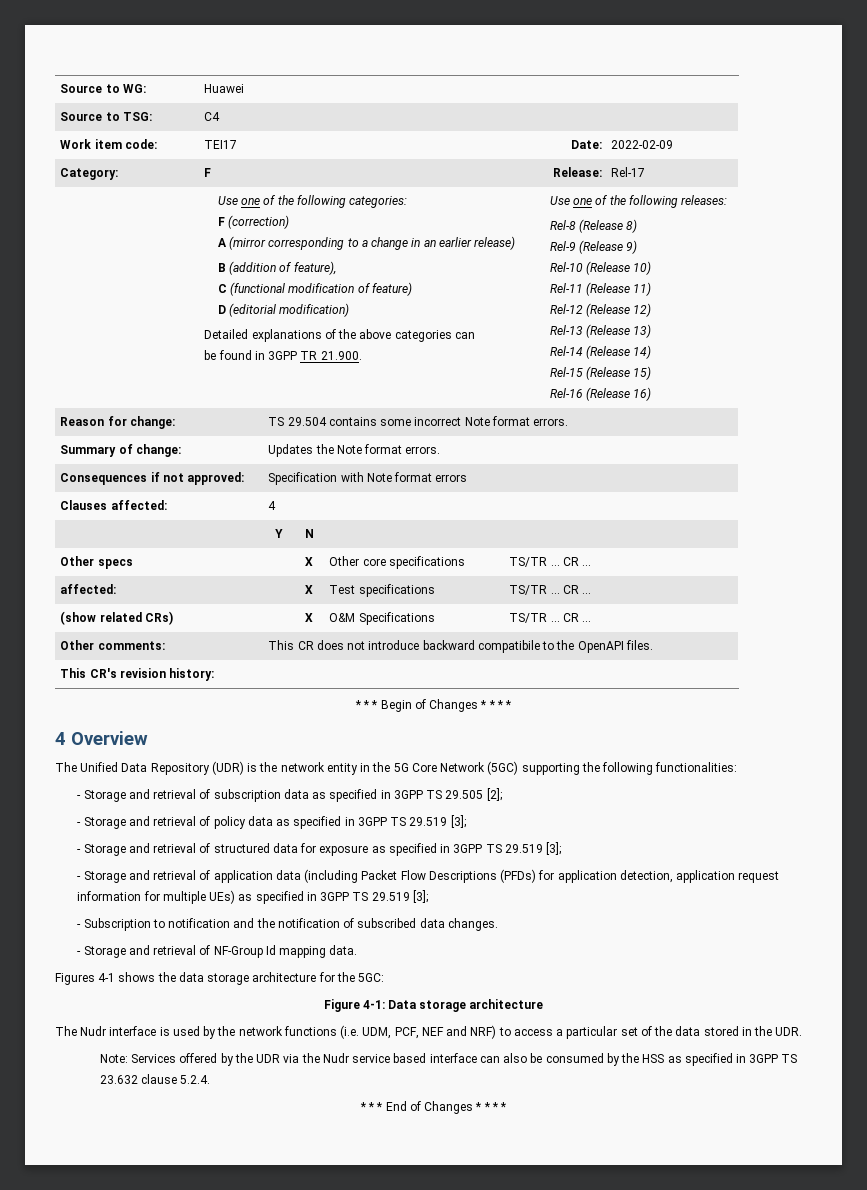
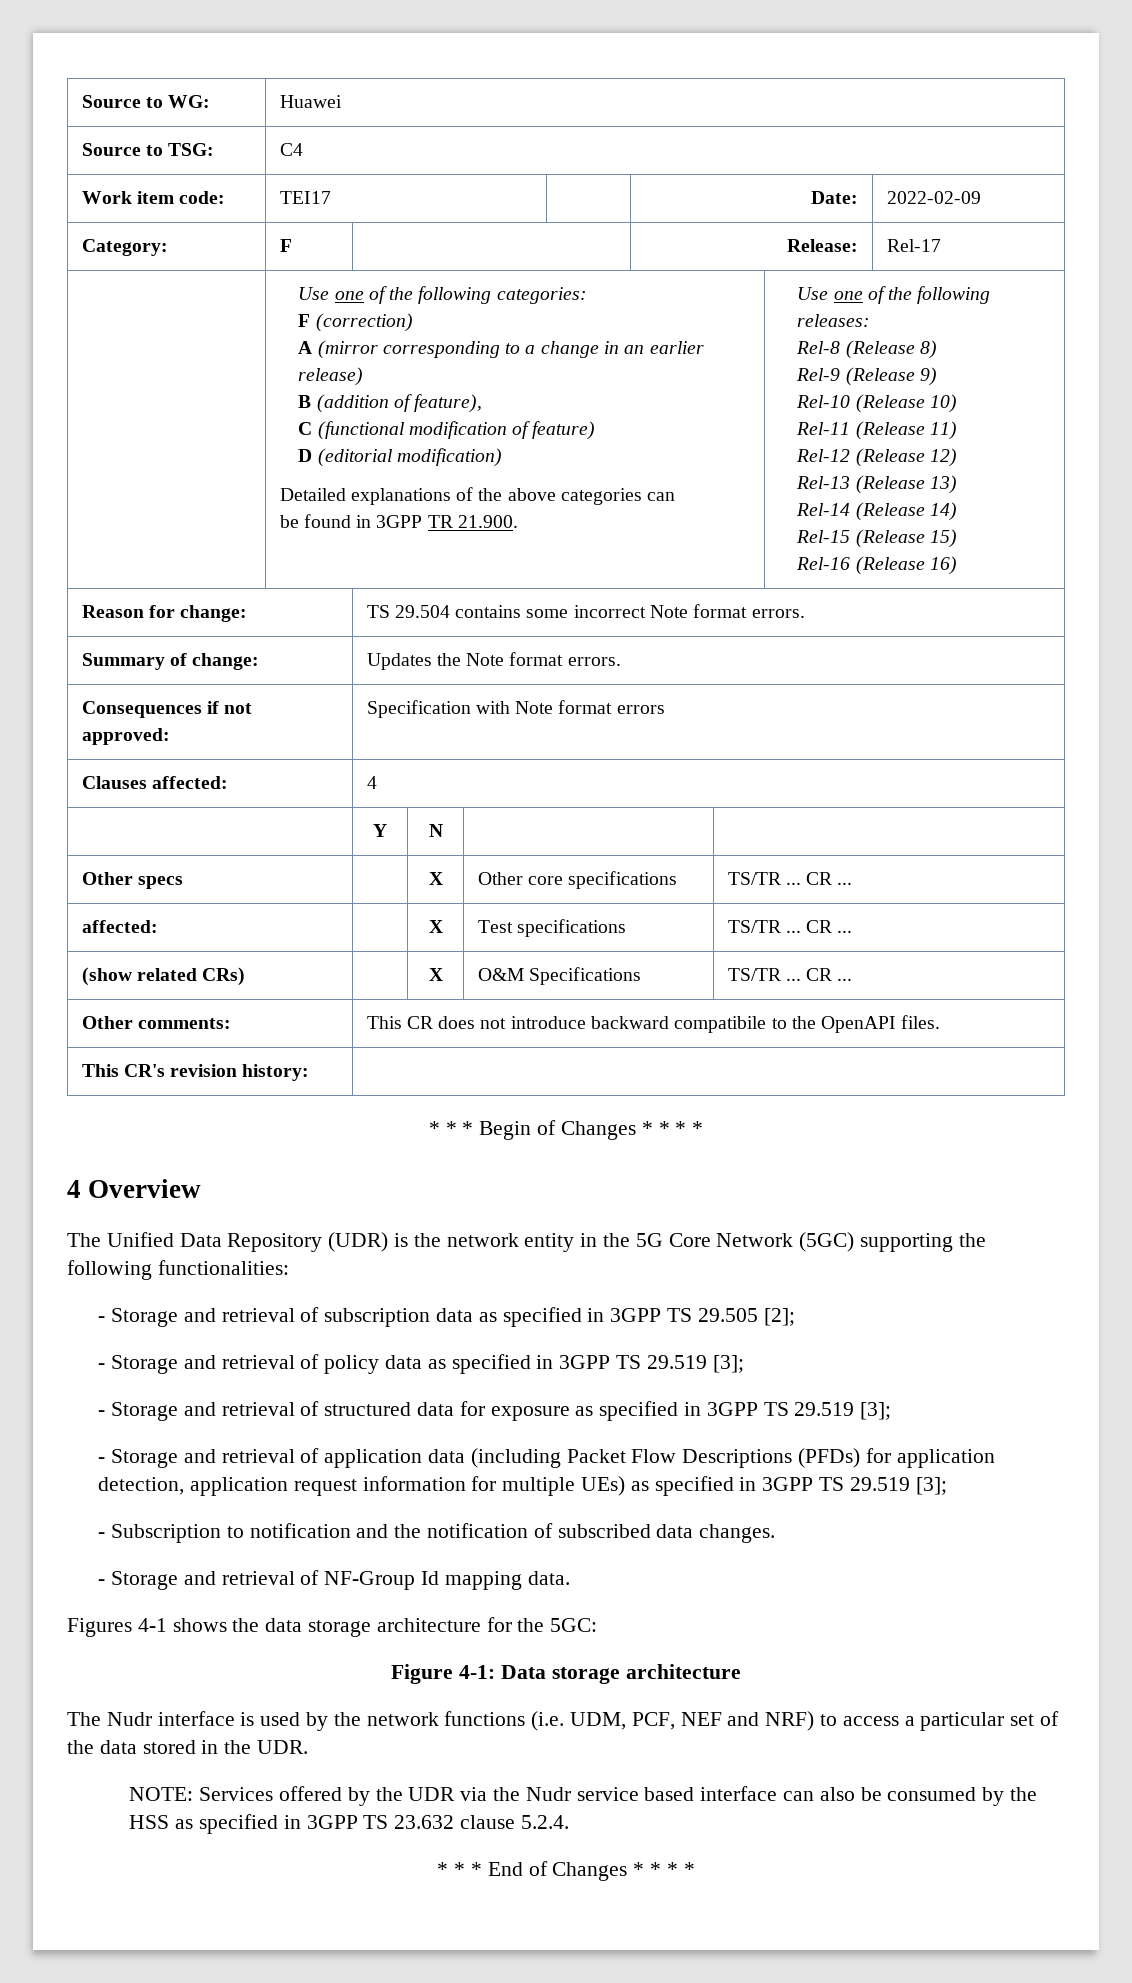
- Note: Services offered by the UDR via the Nudr service based interface can also be consumed by the HSS as specified in 3GPP TS 23.632 clause 5.2.4.
+ NOTE: Services offered by the UDR via the Nudr service based interface can also be consumed by the HSS as specified in 3GPP TS 23.632 clause 5.2.4.

